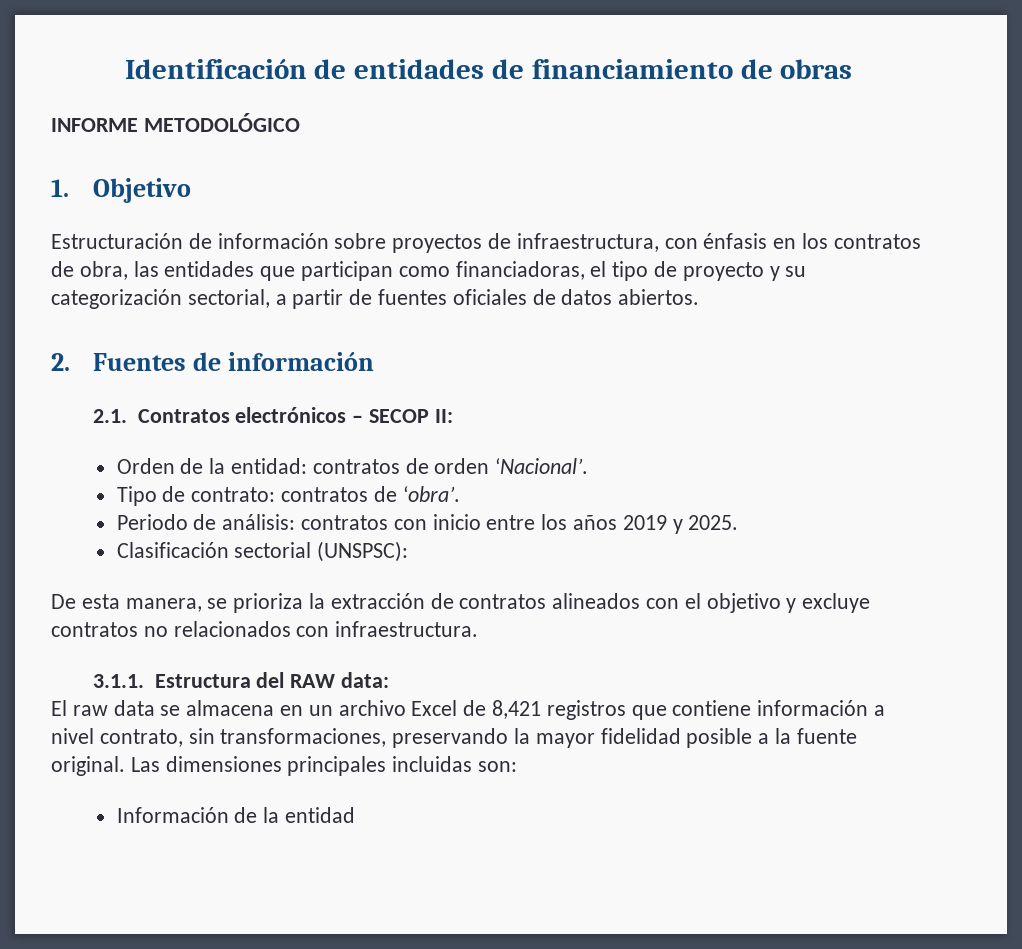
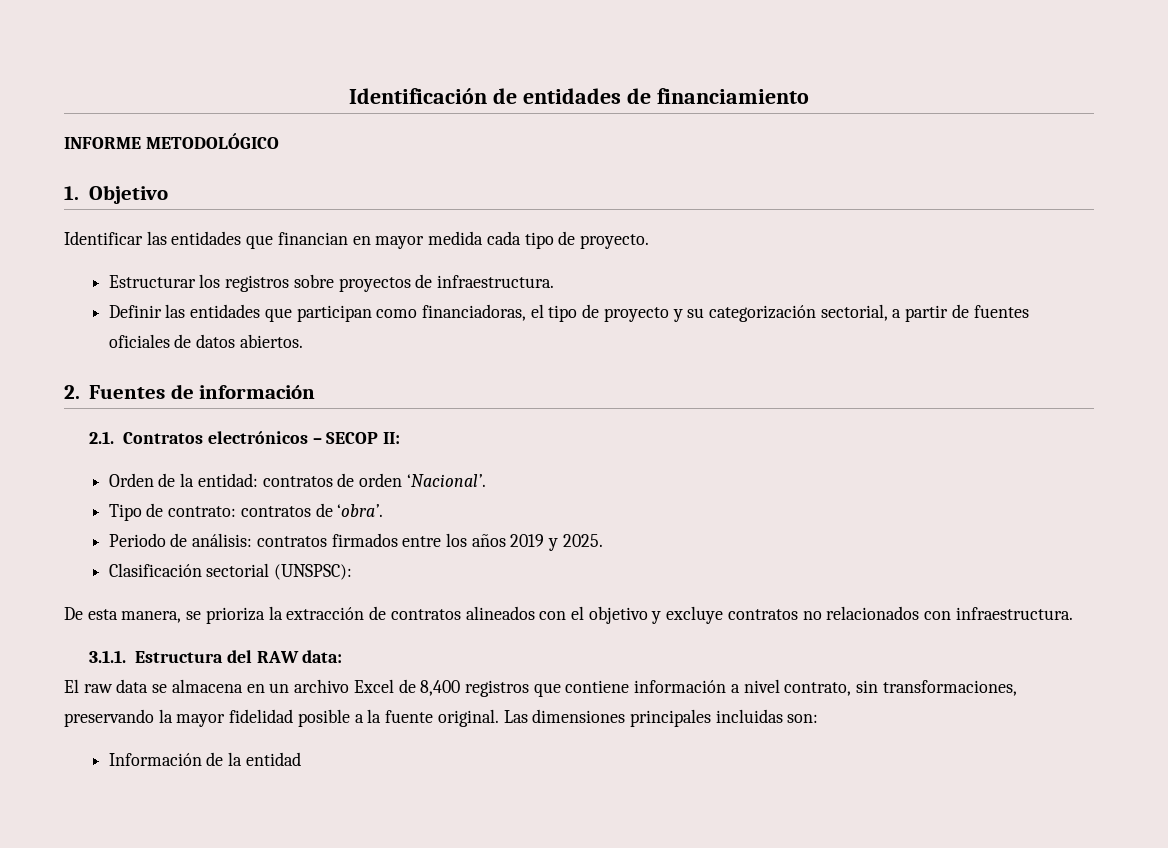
- Identificación de entidades de financiamiento de obras
+ Identificación de entidades de financiamiento
- Estructuración de información sobre proyectos de infraestructura, con énfasis en los contratos de obra, las entidades que participan como financiadoras, el tipo de proyecto y su categorización sectorial, a partir de fuentes oficiales de datos abiertos.
+ Identificar las entidades que financian en mayor medida cada tipo de proyecto.
+ Estructurar los registros sobre proyectos de infraestructura.
+ Definir las entidades que participan como financiadoras, el tipo de proyecto y su categorización sectorial, a partir de fuentes oficiales de datos abiertos.
- Periodo de análisis: contratos con inicio entre los años 2019 y 2025.
+ Periodo de análisis: contratos firmados entre los años 2019 y 2025.
- El raw data se almacena en un archivo Excel de 8,421 registros que contiene información a nivel contrato, sin transformaciones, preservando la mayor fidelidad posible a la fuente original.
+ El raw data se almacena en un archivo Excel de 8,400 registros que contiene información a nivel contrato, sin transformaciones, preservando la mayor fidelidad posible a la fuente original.

